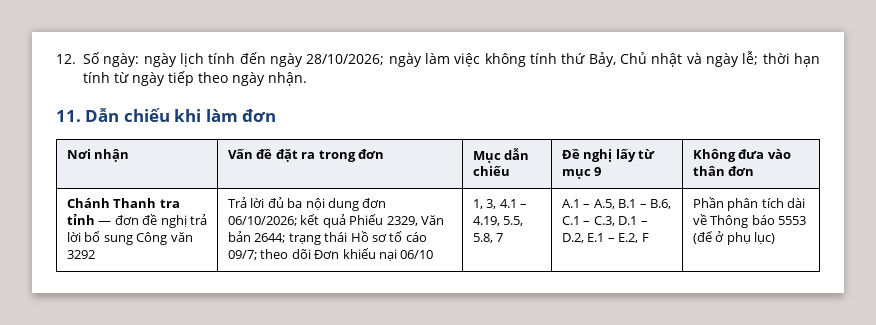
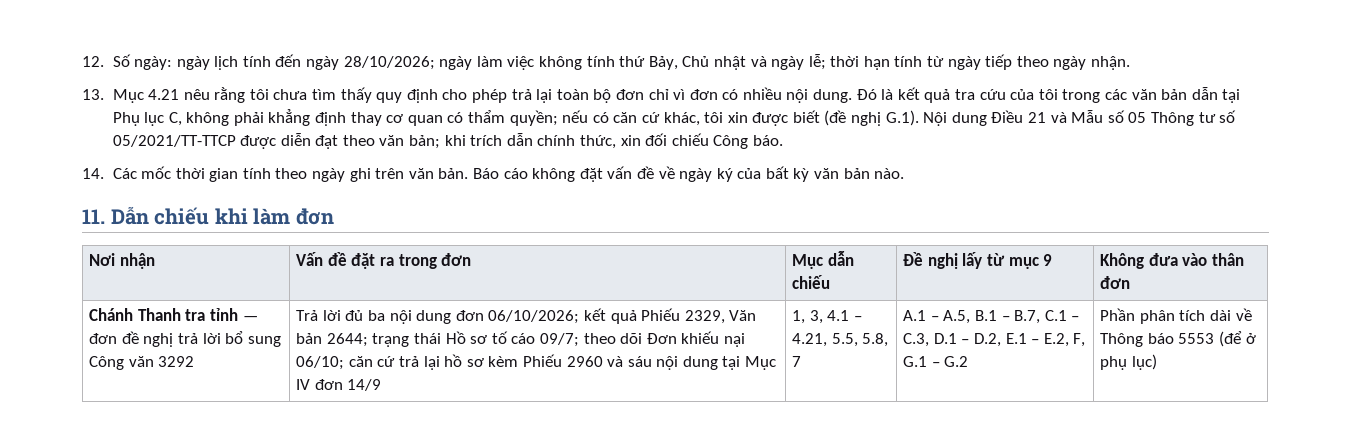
+ 13. Mục 4.21 nêu rằng tôi chưa tìm thấy quy định cho phép trả lại toàn bộ đơn chỉ vì đơn có nhiều nội dung. Đó là kết quả tra cứu của tôi trong các văn bản dẫn tại Phụ lục C, không phải khẳng định thay cơ quan có thẩm quyền; nếu có căn cứ khác, tôi xin được biết (đề nghị G.1). Nội dung Điều 21 và Mẫu số 05 Thông tư số 05/2021/TT-TTCP được diễn đạt theo văn bản; khi trích dẫn chính thức, xin đối chiếu Công báo.
+ 14. Các mốc thời gian tính theo ngày ghi trên văn bản. Báo cáo không đặt vấn đề về ngày ký của bất kỳ văn bản nào.
- Trả lời đủ ba nội dung đơn 06/10/2026; kết quả Phiếu 2329, Văn bản 2644; trạng thái Hồ sơ tố cáo 09/7; theo dõi Đơn khiếu nại 06/10
+ Trả lời đủ ba nội dung đơn 06/10/2026; kết quả Phiếu 2329, Văn bản 2644; trạng thái Hồ sơ tố cáo 09/7; theo dõi Đơn khiếu nại 06/10; căn cứ trả lại hồ sơ kèm Phiếu 2960 và sáu nội dung tại Mục IV đơn 14/9
- 1, 3, 4.1 – 4.19, 5.5, 5.8, 7
+ 1, 3, 4.1 – 4.21, 5.5, 5.8, 7
- A.1 – A.5, B.1 – B.6, C.1 – C.3, D.1 – D.2, E.1 – E.2, F
+ A.1 – A.5, B.1 – B.7, C.1 – C.3, D.1 – D.2, E.1 – E.2, F, G.1 – G.2

